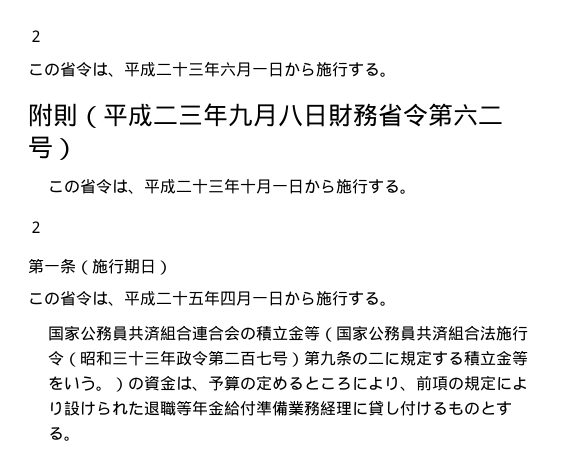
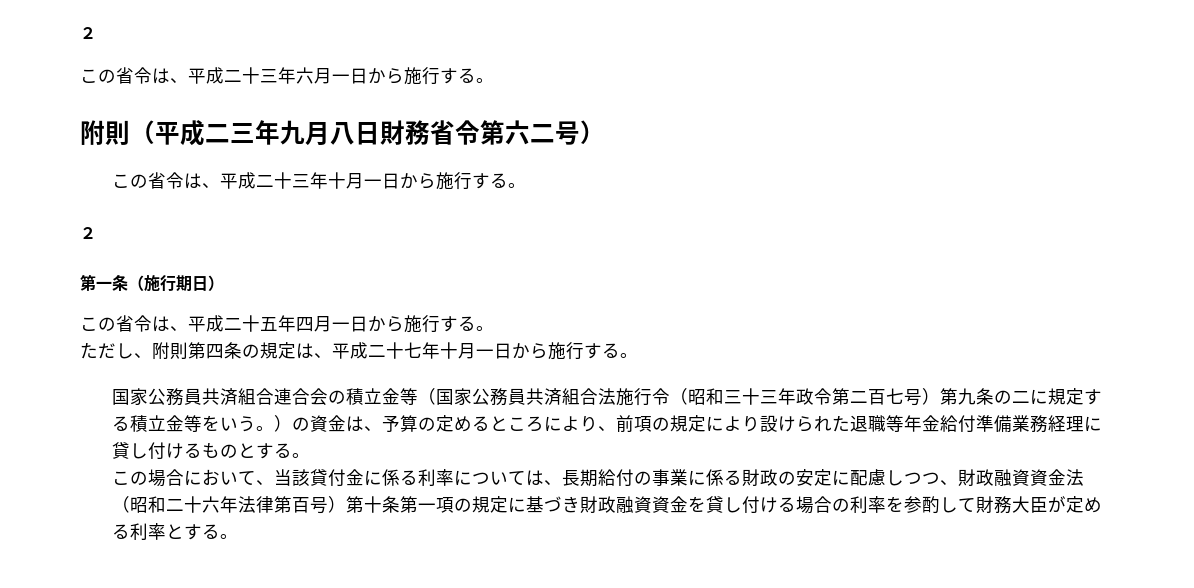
+ ただし、附則第四条の規定は、平成二十七年十月一日から施行する。
+ この場合において、当該貸付金に係る利率については、長期給付の事業に係る財政の安定に配慮しつつ、財政融資資金法（昭和二十六年法律第百号）第十条第一項の規定に基づき財政融資資金を貸し付ける場合の利率を参酌して財務大臣が定める利率とする。

